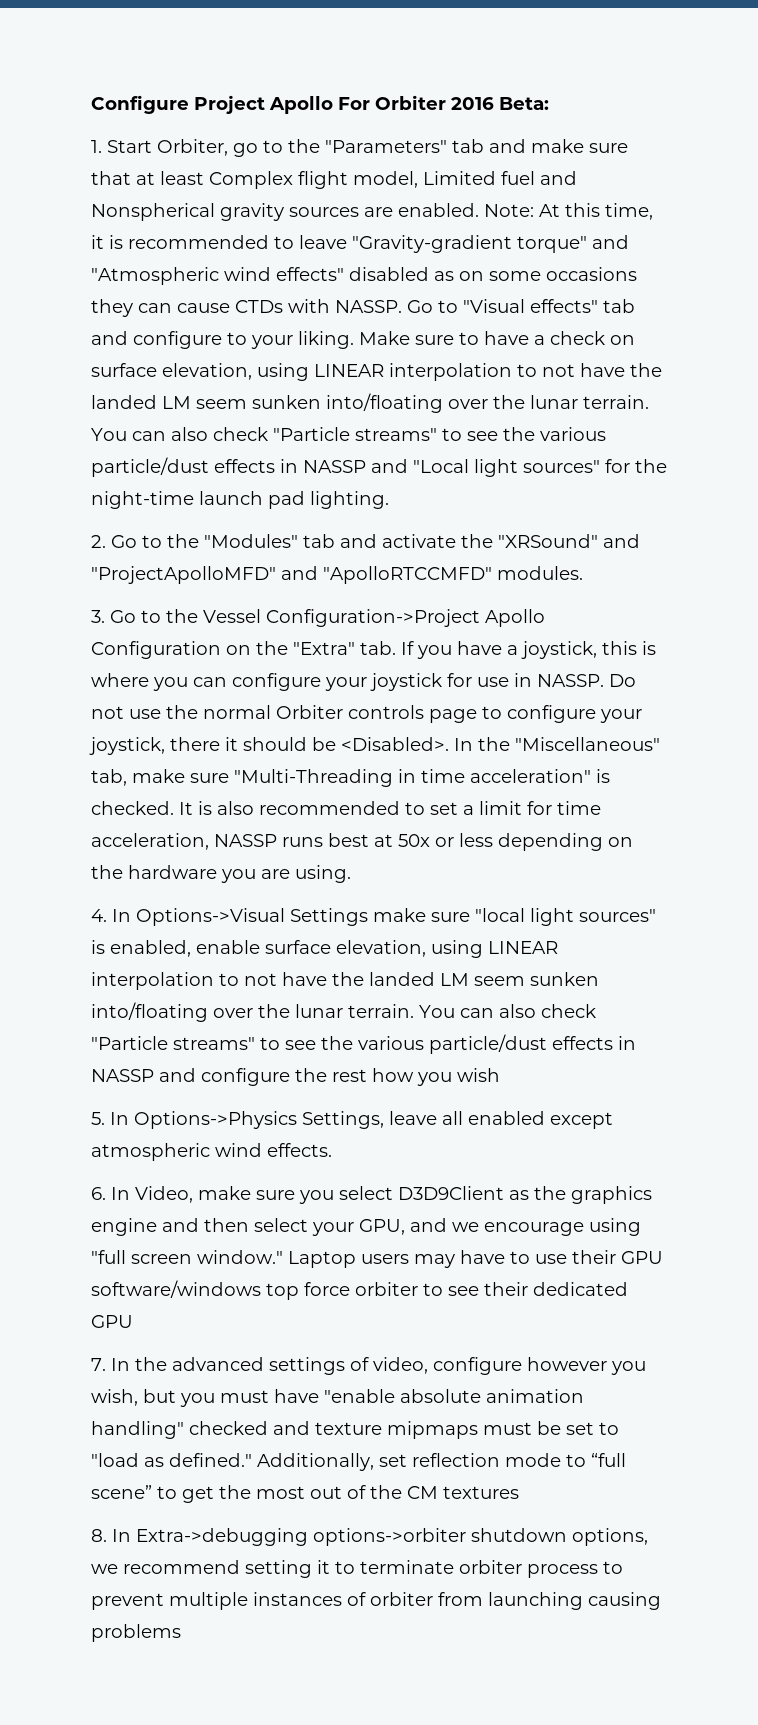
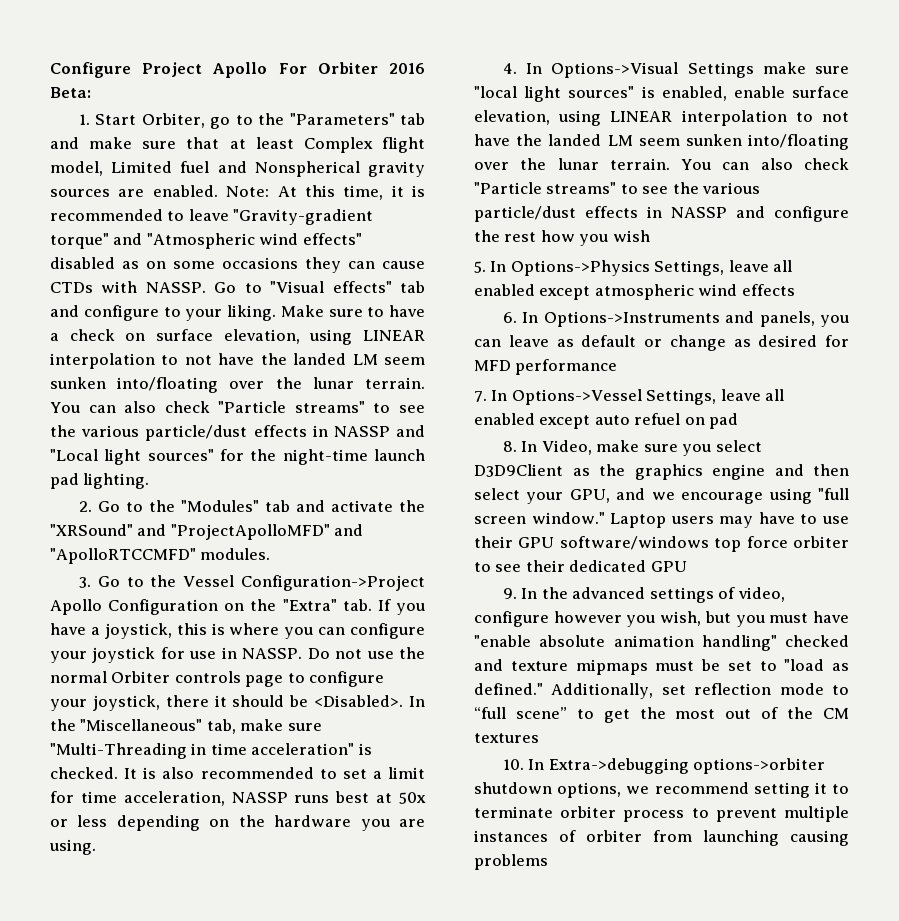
- 5. In Options->Physics Settings, leave all enabled except atmospheric wind effects.
+ 5. In Options->Physics Settings, leave all enabled except atmospheric wind effects
- 6. In Video, make sure you select D3D9Client as the graphics engine and then select your GPU, and we encourage using "full screen window."
+ 6. In Options->Instruments and panels, you can leave as default or change as desired for MFD performance
+ 7. In Options->Vessel Settings, leave all enabled except auto refuel on pad
+ 8. In Video, make sure you select D3D9Client as the graphics engine and then select your GPU, and we encourage using "full screen window."
- 7. In the advanced settings of video, configure however you wish, but you must have "enable absolute animation handling" checked and texture mipmaps must be set to "load as defined."
+ 9. In the advanced settings of video, configure however you wish, but you must have "enable absolute animation handling" checked and texture mipmaps must be set to "load as defined."
- 8. In Extra->debugging options->orbiter shutdown options, we recommend setting it to terminate orbiter process to prevent multiple instances of orbiter from launching causing problems
+ 10. In Extra->debugging options->orbiter shutdown options, we recommend setting it to terminate orbiter process to prevent multiple instances of orbiter from launching causing problems

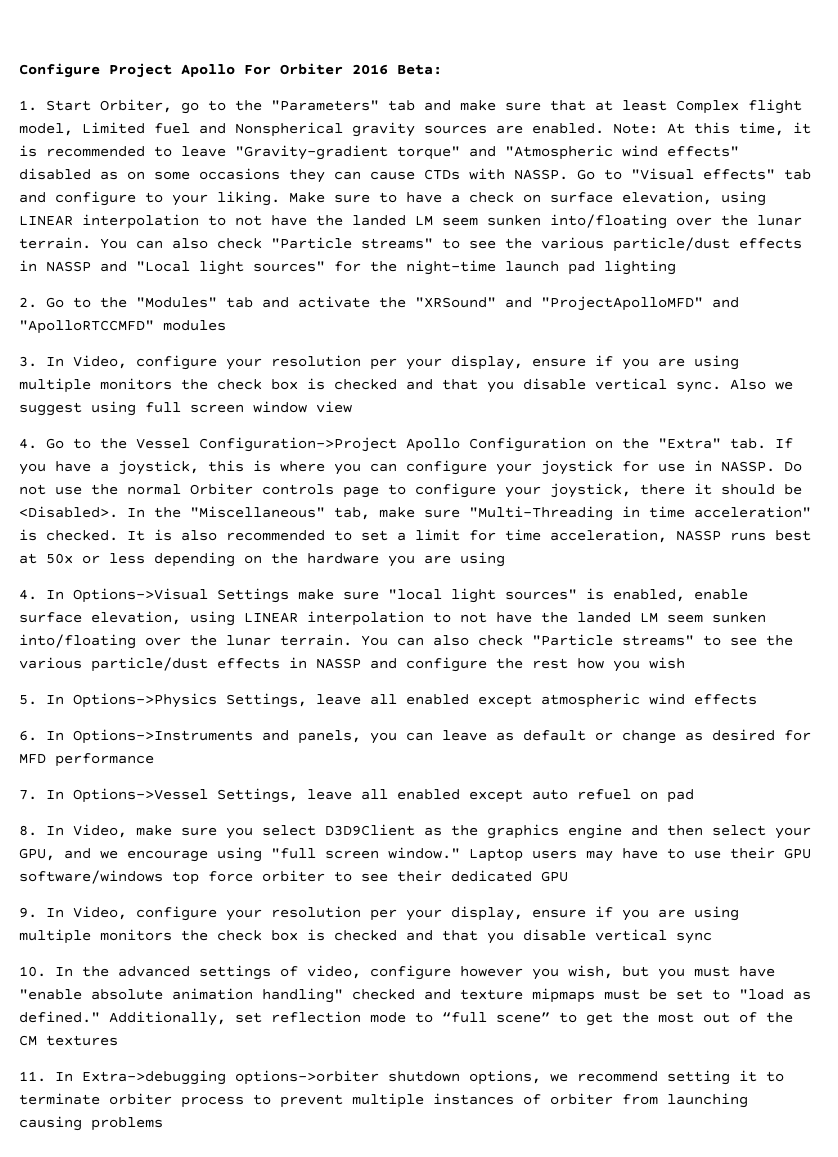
- You can also check "Particle streams" to see the various particle/dust effects in NASSP and "Local light sources" for the night-time launch pad lighting.
+ You can also check "Particle streams" to see the various particle/dust effects in NASSP and "Local light sources" for the night-time launch pad lighting
- 2. Go to the "Modules" tab and activate the "XRSound" and "ProjectApolloMFD" and "ApolloRTCCMFD" modules.
+ 2. Go to the "Modules" tab and activate the "XRSound" and "ProjectApolloMFD" and "ApolloRTCCMFD" modules
- 3. Go to the Vessel Configuration->Project Apollo Configuration on the "Extra" tab. If you have a joystick, this is where you can configure your joystick for use in NASSP.
+ 3. In Video, configure your resolution per your display, ensure if you are using multiple monitors the check box is checked and that you disable vertical sync. Also we suggest using full screen window view
+ 4. Go to the Vessel Configuration->Project Apollo Configuration on the "Extra" tab. If you have a joystick, this is where you can configure your joystick for use in NASSP.
- It is also recommended to set a limit for time acceleration, NASSP runs best at 50x or less depending on the hardware you are using.
+ It is also recommended to set a limit for time acceleration, NASSP runs best at 50x or less depending on the hardware you are using
- 9. In the advanced settings of video, configure however you wish, but you must have "enable absolute animation handling" checked and texture mipmaps must be set to "load as defined."
+ 9. In Video, configure your resolution per your display, ensure if you are using multiple monitors the check box is checked and that you disable vertical sync
+ 10. In the advanced settings of video, configure however you wish, but you must have "enable absolute animation handling" checked and texture mipmaps must be set to "load as defined."
- 10. In Extra->debugging options->orbiter shutdown options, we recommend setting it to terminate orbiter process to prevent multiple instances of orbiter from launching causing problems
+ 11. In Extra->debugging options->orbiter shutdown options, we recommend setting it to terminate orbiter process to prevent multiple instances of orbiter from launching causing problems

